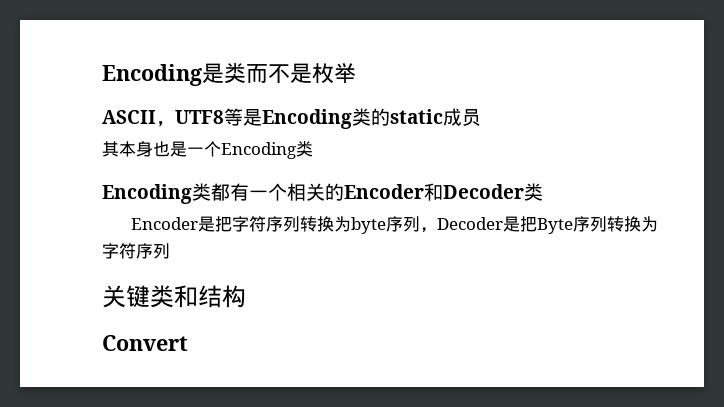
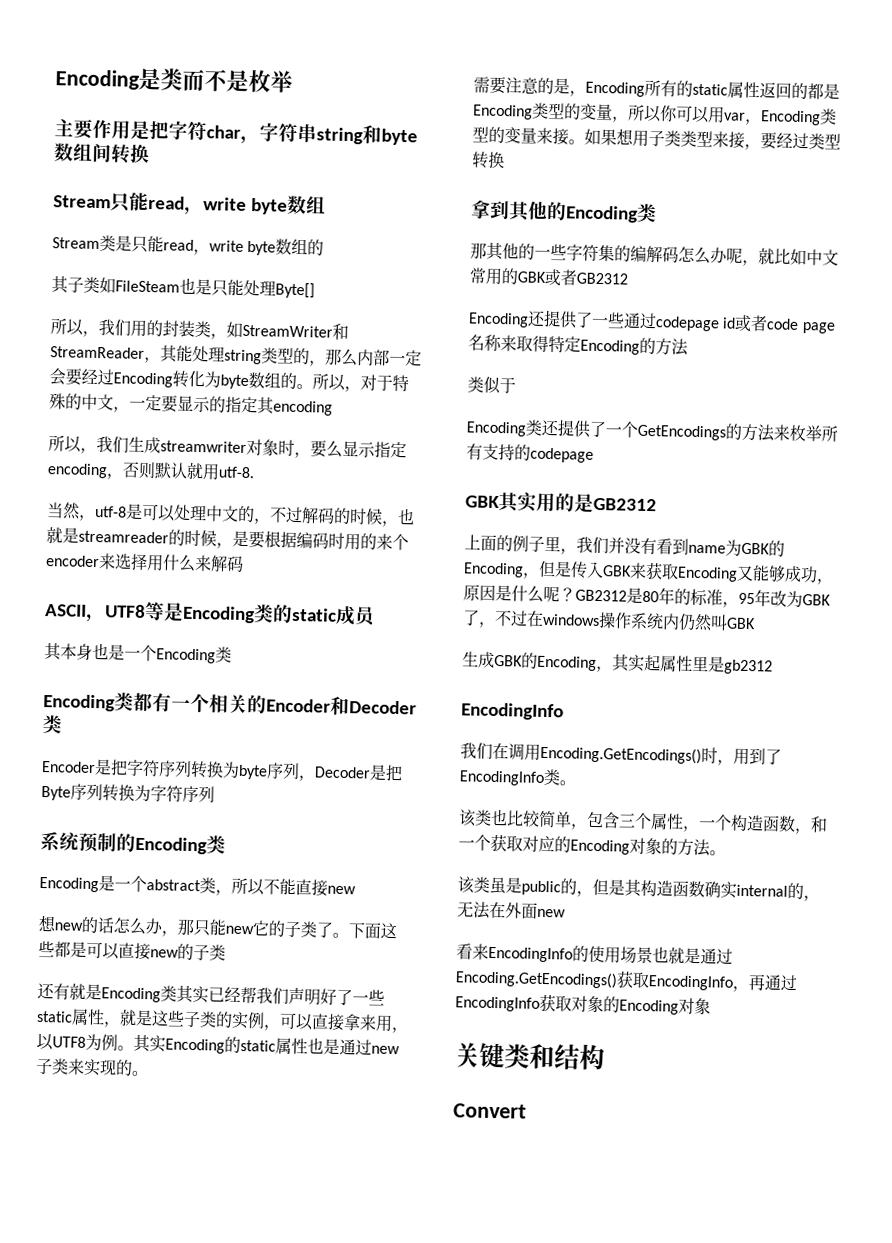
+ 主要作用是把字符char，字符串string和byte数组间转换
+ Stream只能read，write byte数组
+ Stream类是只能read，write byte数组的
+ 其子类如FileSteam也是只能处理Byte[]
+ 所以，我们用的封装类，如StreamWriter和StreamReader，其能处理string类型的，那么内部一定会要经过Encoding转化为byte数组的。所以，对于特殊的中文，一定要显示的指定其encoding
+ 所以，我们生成streamwriter对象时，要么显示指定encoding，否则默认就用utf-8.
+ 当然，utf-8是可以处理中文的，不过解码的时候，也就是streamreader的时候，是要根据编码时用的来个encoder来选择用什么来解码
+ 系统预制的Encoding类
+ Encoding是一个abstract类，所以不能直接new
+ 想new的话怎么办，那只能new它的子类了。下面这些都是可以直接new的子类
+ 还有就是Encoding类其实已经帮我们声明好了一些static属性，就是这些子类的实例，可以直接拿来用，以UTF8为例。其实Encoding的static属性也是通过new子类来实现的。
+ 需要注意的是，Encoding所有的static属性返回的都是Encoding类型的变量，所以你可以用var，Encoding类型的变量来接。如果想用子类类型来接，要经过类型转换
+ 拿到其他的Encoding类
+ 那其他的一些字符集的编解码怎么办呢，就比如中文常用的GBK或者GB2312
+ Encoding还提供了一些通过codepage id或者code page名称来取得特定Encoding的方法
+ 类似于
+ Encoding类还提供了一个GetEncodings的方法来枚举所有支持的codepage
+ GBK其实用的是GB2312
+ 上面的例子里，我们并没有看到name为GBK的Encoding，但是传入GBK来获取Encoding又能够成功，原因是什么呢？GB2312是80年的标准，95年改为GBK了，不过在windows操作系统内仍然叫GBK
+ 生成GBK的Encoding，其实起属性里是gb2312
+ EncodingInfo
+ 我们在调用Encoding.GetEncodings()时，用到了EncodingInfo类。
+ 该类也比较简单，包含三个属性，一个构造函数，和一个获取对应的Encoding对象的方法。
+ 该类虽是public的，但是其构造函数确实internal的，无法在外面new
+ 看来EncodingInfo的使用场景也就是通过Encoding.GetEncodings()获取EncodingInfo，再通过EncodingInfo获取对象的Encoding对象

